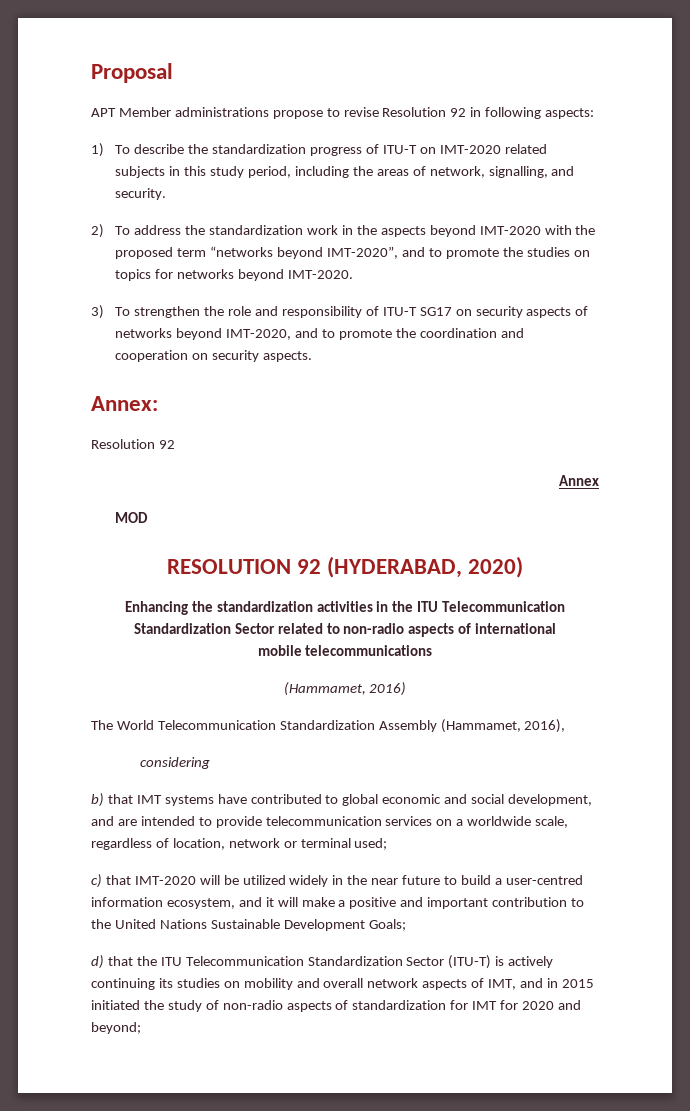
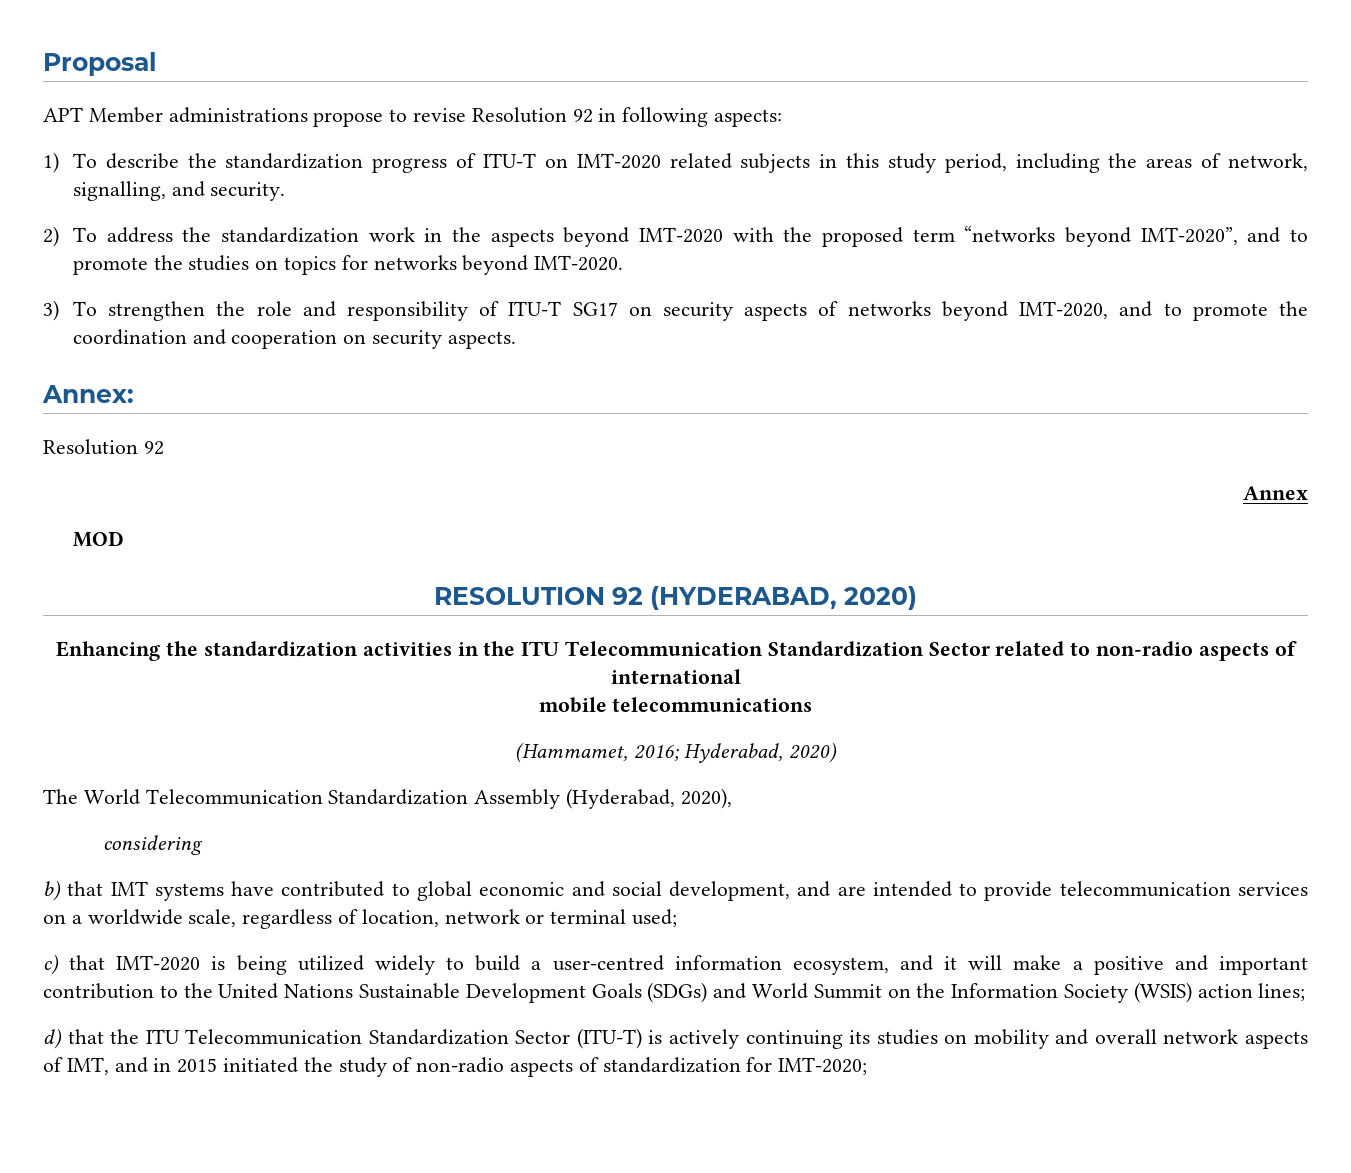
- (Hammamet, 2016)
+ (Hammamet, 2016; Hyderabad, 2020)
- The World Telecommunication Standardization Assembly (Hammamet, 2016),
+ The World Telecommunication Standardization Assembly (Hyderabad, 2020),
- c) that IMT-2020 will be utilized widely in the near future to build a user-centred information ecosystem, and it will make a positive and important contribution to the United Nations Sustainable Development Goals;
+ c) that IMT-2020 is being utilized widely to build a user-centred information ecosystem, and it will make a positive and important contribution to the United Nations Sustainable Development Goals (SDGs) and World Summit on the Information Society (WSIS) action lines;
- d) that the ITU Telecommunication Standardization Sector (ITU-T) is actively continuing its studies on mobility and overall network aspects of IMT, and in 2015 initiated the study of non-radio aspects of standardization for IMT for 2020 and beyond;
+ d) that the ITU Telecommunication Standardization Sector (ITU-T) is actively continuing its studies on mobility and overall network aspects of IMT, and in 2015 initiated the study of non-radio aspects of standardization for IMT-2020;

